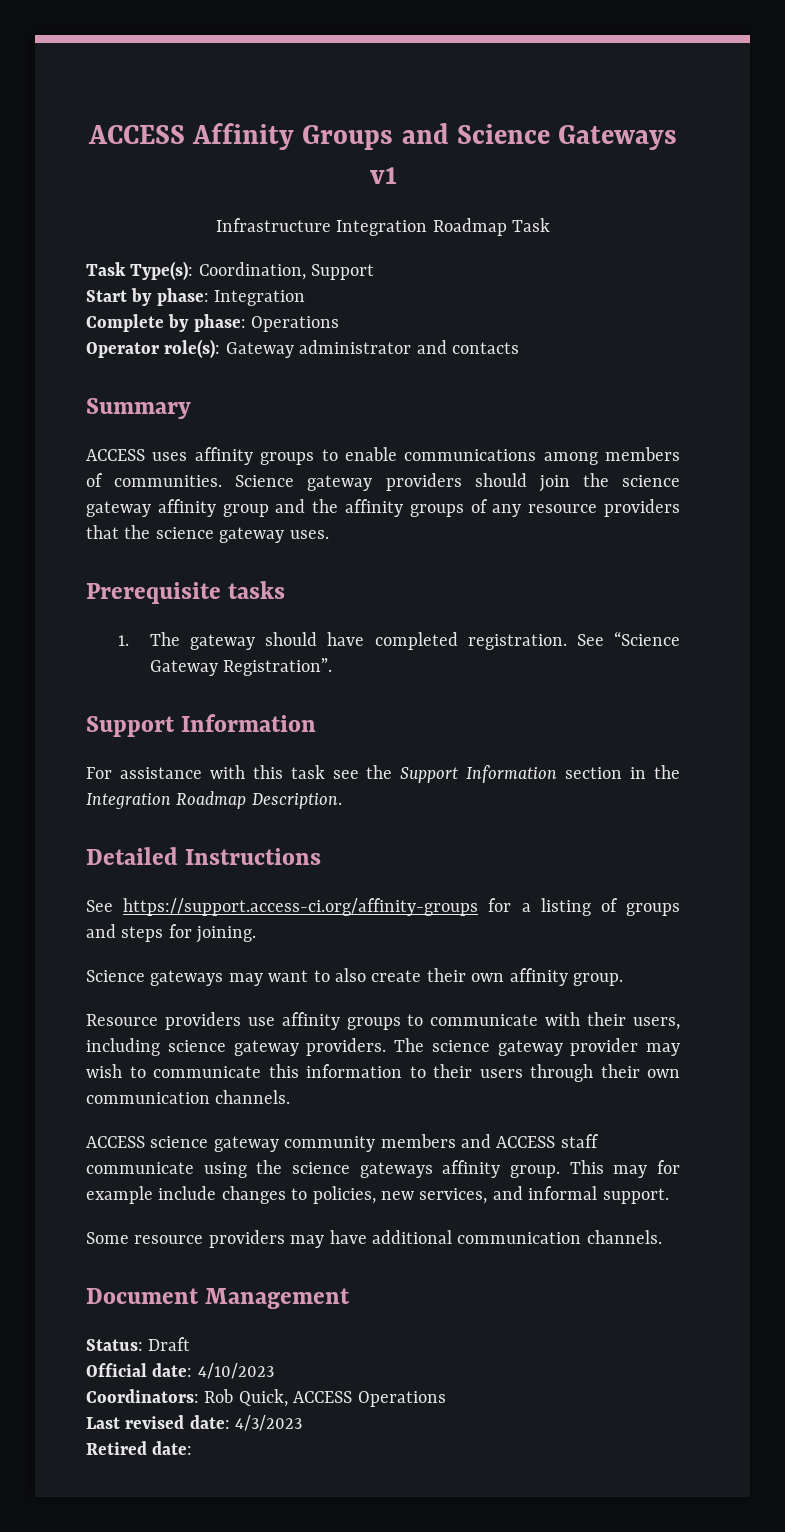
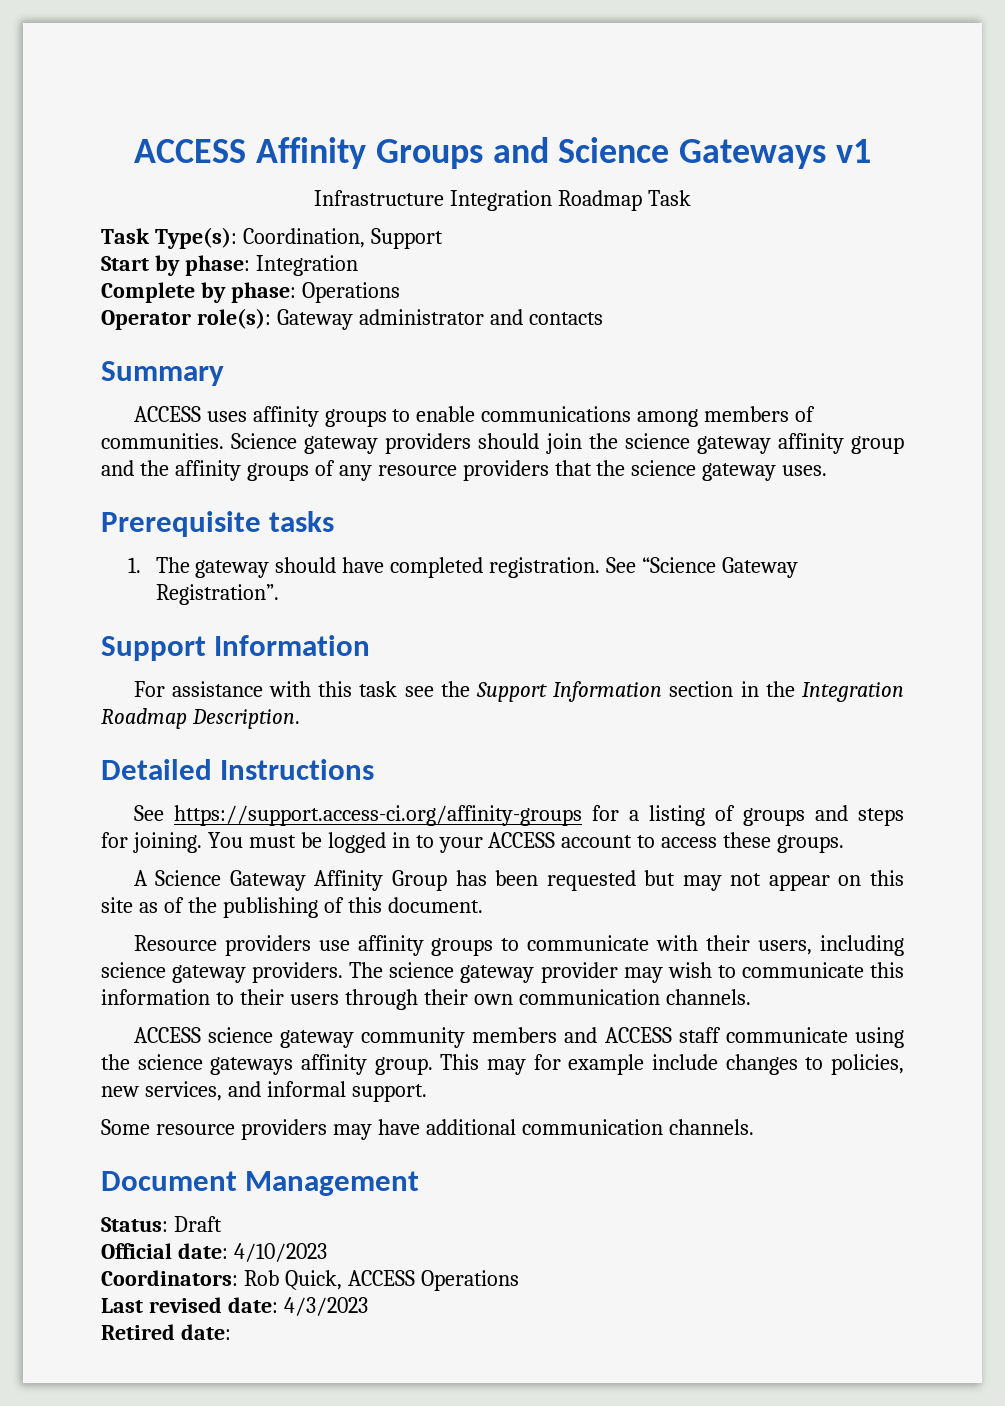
- See https://support.access-ci.org/affinity-groups for a listing of groups and steps for joining.
- Science gateways may want to also create their own affinity group.
+ See https://support.access-ci.org/affinity-groups for a listing of groups and steps for joining. You must be logged in to your ACCESS account to access these groups.
+ A Science Gateway Affinity Group has been requested but may not appear on this site as of the publishing of this document.

